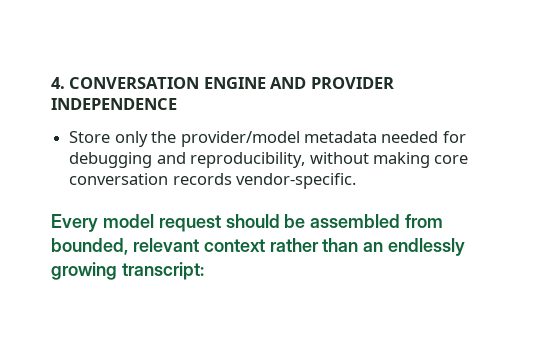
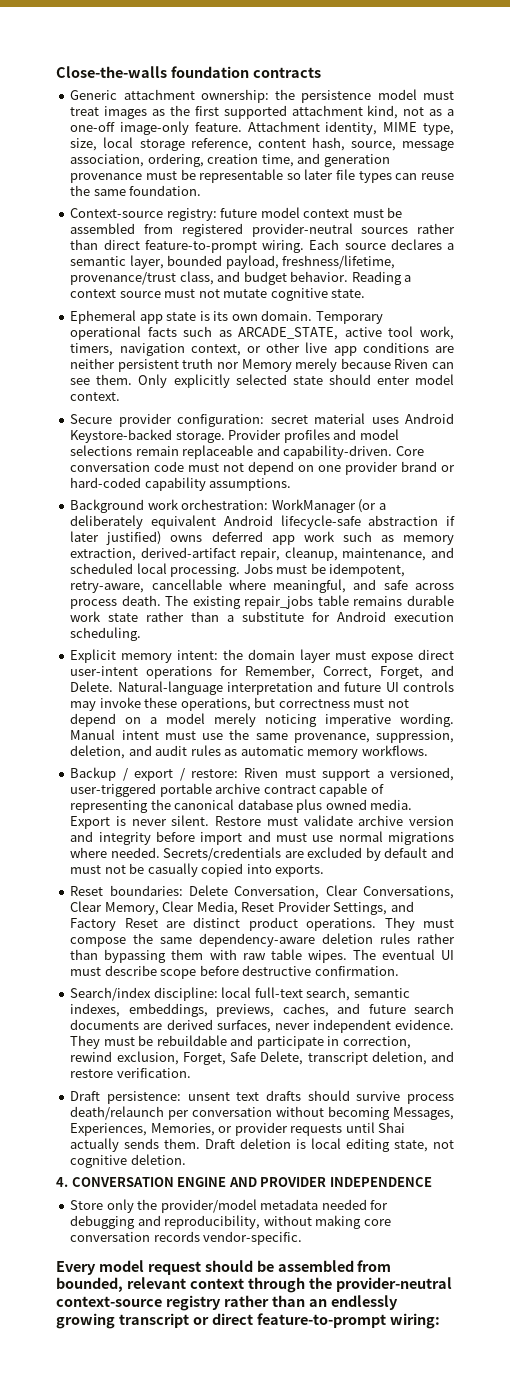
+ Close-the-walls foundation contracts
+ Generic attachment ownership: the persistence model must treat images as the first supported attachment kind, not as a one-off image-only feature. Attachment identity, MIME type, size, local storage reference, content hash, source, message association, ordering, creation time, and generation provenance must be representable so later file types can reuse the same foundation.
+ Context-source registry: future model context must be assembled from registered provider-neutral sources rather than direct feature-to-prompt wiring. Each source declares a semantic layer, bounded payload, freshness/lifetime, provenance/trust class, and budget behavior. Reading a context source must not mutate cognitive state.
+ Ephemeral app state is its own domain. Temporary operational facts such as ARCADE_STATE, active tool work, timers, navigation context, or other live app conditions are neither persistent truth nor Memory merely because Riven can see them. Only explicitly selected state should enter model context.
+ Secure provider configuration: secret material uses Android Keystore-backed storage. Provider profiles and model selections remain replaceable and capability-driven. Core conversation code must not depend on one provider brand or hard-coded capability assumptions.
+ Background work orchestration: WorkManager (or a deliberately equivalent Android lifecycle-safe abstraction if later justified) owns deferred app work such as memory extraction, derived-artifact repair, cleanup, maintenance, and scheduled local processing. Jobs must be idempotent, retry-aware, cancellable where meaningful, and safe across process death. The existing repair_jobs table remains durable work state rather than a substitute for Android execution scheduling.
+ Explicit memory intent: the domain layer must expose direct user-intent operations for Remember, Correct, Forget, and Delete. Natural-language interpretation and future UI controls may invoke these operations, but correctness must not depend on a model merely noticing imperative wording. Manual intent must use the same provenance, suppression, deletion, and audit rules as automatic memory workflows.
+ Backup / export / restore: Riven must support a versioned, user-triggered portable archive contract capable of representing the canonical database plus owned media. Export is never silent. Restore must validate archive version and integrity before import and must use normal migrations where needed. Secrets/credentials are excluded by default and must not be casually copied into exports.
+ Reset boundaries: Delete Conversation, Clear Conversations, Clear Memory, Clear Media, Reset Provider Settings, and Factory Reset are distinct product operations. They must compose the same dependency-aware deletion rules rather than bypassing them with raw table wipes. The eventual UI must describe scope before destructive confirmation.
+ Search/index discipline: local full-text search, semantic indexes, embeddings, previews, caches, and future search documents are derived surfaces, never independent evidence. They must be rebuildable and participate in correction, rewind exclusion, Forget, Safe Delete, transcript deletion, and restore verification.
+ Draft persistence: unsent text drafts should survive process death/relaunch per conversation without becoming Messages, Experiences, Memories, or provider requests until Shai actually sends them. Draft deletion is local editing state, not cognitive deletion.
- Every model request should be assembled from bounded, relevant context rather than an endlessly growing transcript:
+ Every model request should be assembled from bounded, relevant context through the provider-neutral context-source registry rather than an endlessly growing transcript or direct feature-to-prompt wiring:

